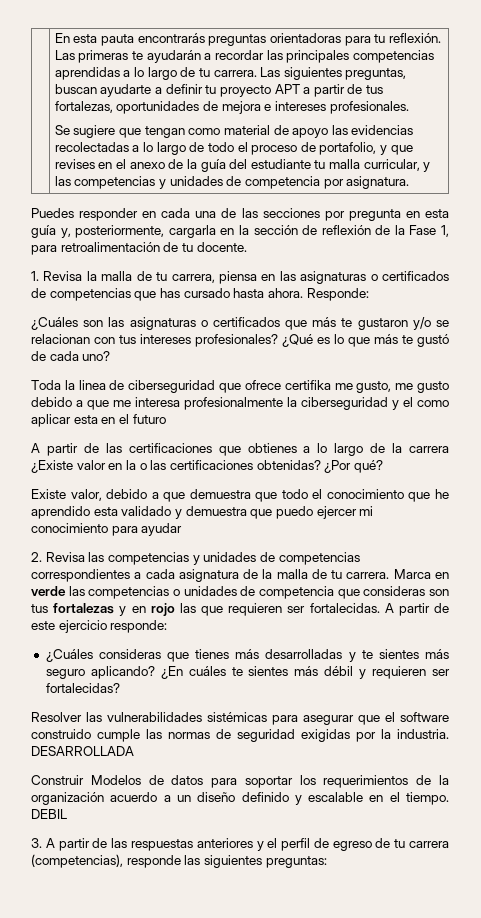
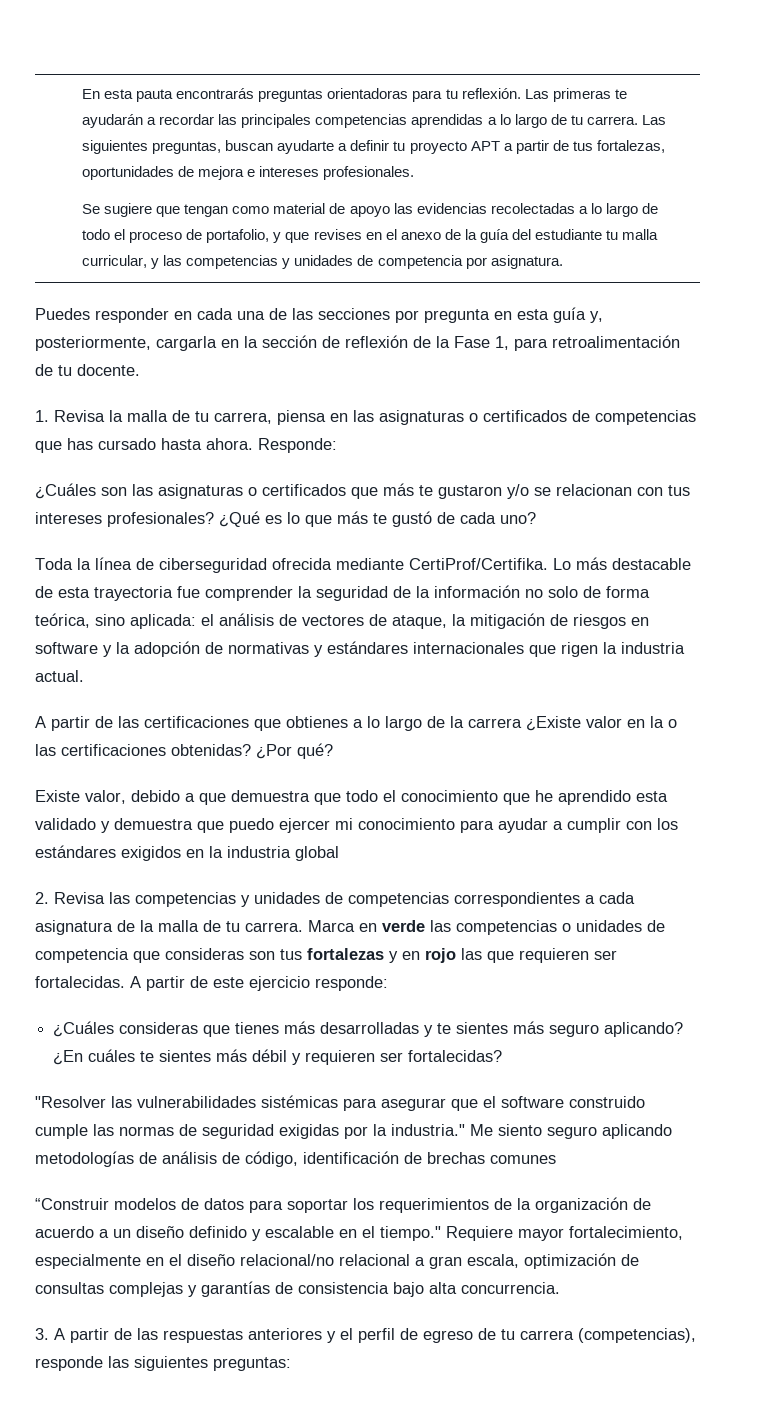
- Toda la linea de ciberseguridad que ofrece certifika me gusto, me gusto debido a que me interesa profesionalmente la ciberseguridad y el como aplicar esta en el futuro
+ Toda la línea de ciberseguridad ofrecida mediante CertiProf/Certifika. Lo más destacable de esta trayectoria fue comprender la seguridad de la información no solo de forma teórica, sino aplicada: el análisis de vectores de ataque, la mitigación de riesgos en software y la adopción de normativas y estándares internacionales que rigen la industria actual.
- Existe valor, debido a que demuestra que todo el conocimiento que he aprendido esta validado y demuestra que puedo ejercer mi conocimiento para ayudar
+ Existe valor, debido a que demuestra que todo el conocimiento que he aprendido esta validado y demuestra que puedo ejercer mi conocimiento para ayudar a cumplir con los estándares exigidos en la industria global
- Resolver las vulnerabilidades sistémicas para asegurar que el software construido cumple las normas de seguridad exigidas por la industria. DESARROLLADA
- Construir Modelos de datos para soportar los requerimientos de la organización acuerdo a un diseño definido y escalable en el tiempo. DEBIL
+ "Resolver las vulnerabilidades sistémicas para asegurar que el software construido cumple las normas de seguridad exigidas por la industria." Me siento seguro aplicando metodologías de análisis de código, identificación de brechas comunes
+ “Construir modelos de datos para soportar los requerimientos de la organización de acuerdo a un diseño definido y escalable en el tiempo." Requiere mayor fortalecimiento, especialmente en el diseño relacional/no relacional a gran escala, optimización de consultas complejas y garantías de consistencia bajo alta concurrencia.

